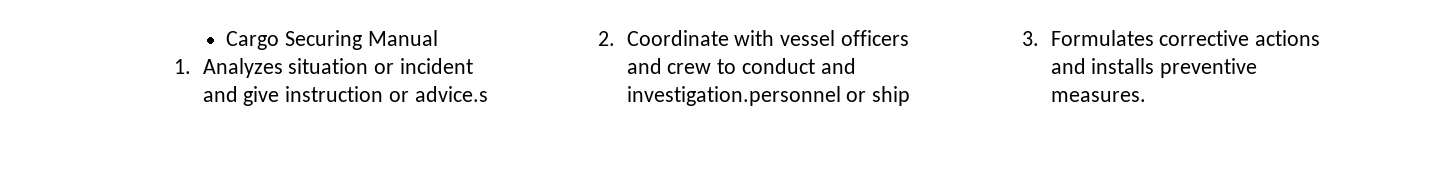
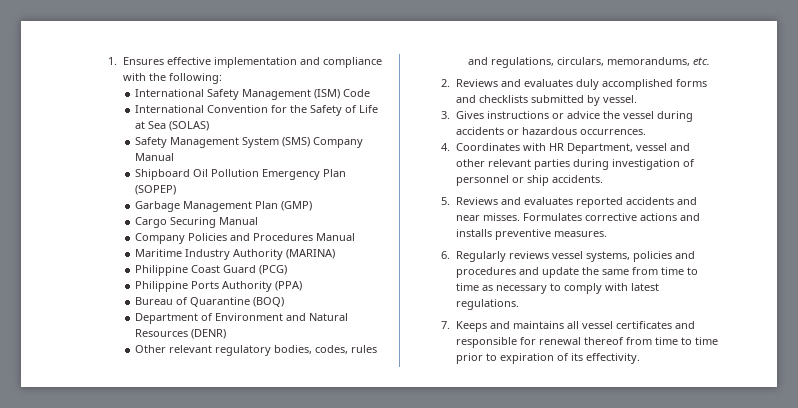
+ 1. Ensures effective implementation and compliance with the following:
+ International Safety Management (ISM) Code
+ International Convention for the Safety of Life at Sea (SOLAS)
+ Safety Management System (SMS) Company Manual
+ Shipboard Oil Pollution Emergency Plan (SOPEP)
+ Garbage Management Plan (GMP)
  Cargo Securing Manual
- 1. Analyzes situation or incident and give instruction or advice.s
- 2. Coordinate with vessel officers and crew to conduct and investigation.personnel or ship
- 3. Formulates corrective actions and installs preventive measures.
+ Company Policies and Procedures Manual
+ Maritime Industry Authority (MARINA)
+ Philippine Coast Guard (PCG)
+ Philippine Ports Authority (PPA)
+ Bureau of Quarantine (BOQ)
+ Department of Environment and Natural Resources (DENR)
+ Other relevant regulatory bodies, codes, rules and regulations, circulars, memorandums, etc.
+ 2. Reviews and evaluates duly accomplished forms and checklists submitted by vessel.
+ 3. Gives instructions or advice the vessel during accidents or hazardous occurrences.
+ 4. Coordinates with HR Department, vessel and other relevant parties during investigation of personnel or ship accidents.
+ 5. Reviews and evaluates reported accidents and near misses. Formulates corrective actions and installs preventive measures.
+ 6. Regularly reviews vessel systems, policies and procedures and update the same from time to time as necessary to comply with latest regulations.
+ 7. Keeps and maintains all vessel certificates and responsible for renewal thereof from time to time prior to expiration of its effectivity.

